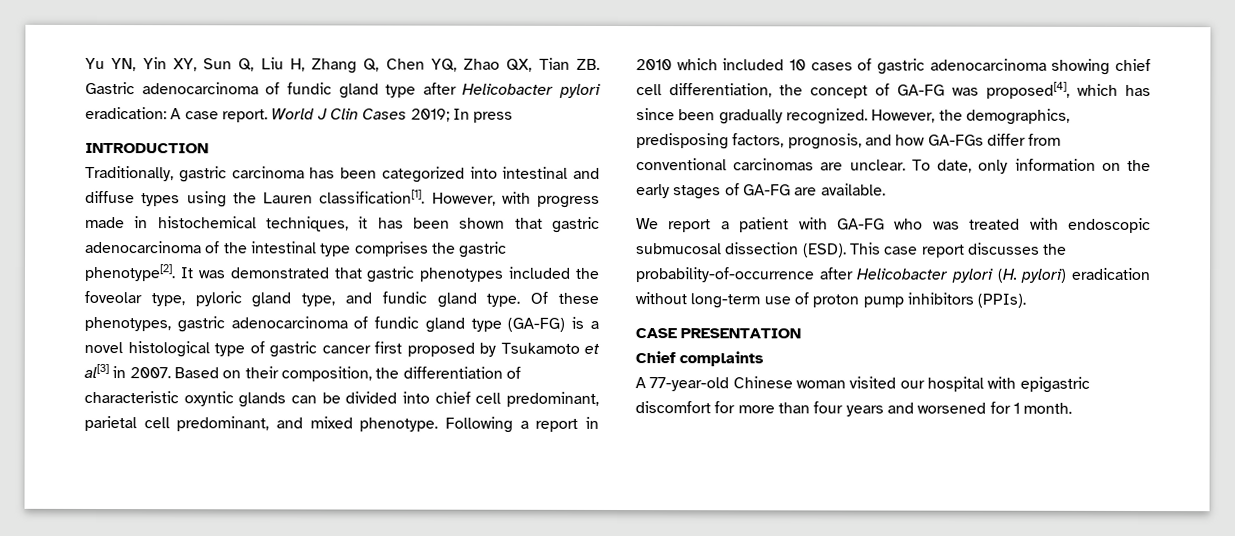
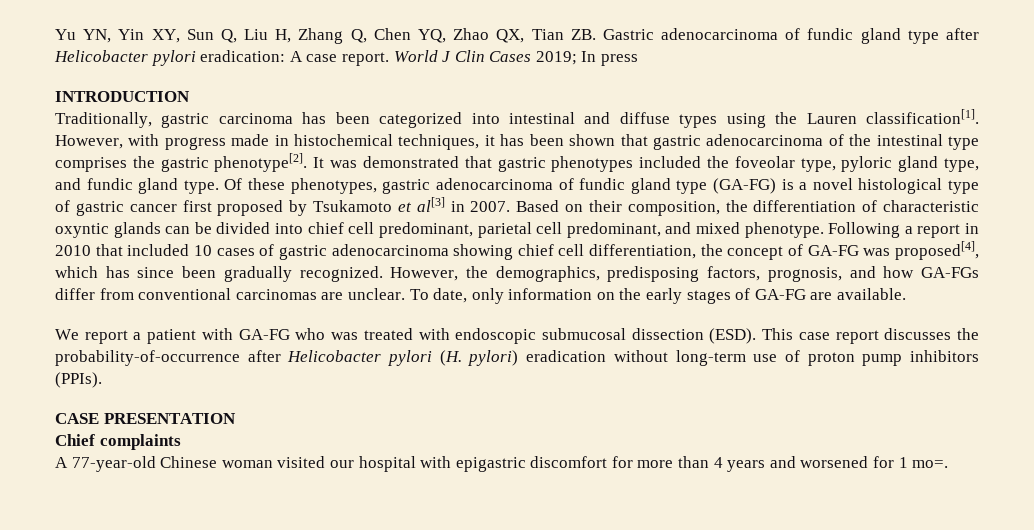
- Following a report in 2010 which included 10 cases of gastric adenocarcinoma showing chief cell differentiation, the concept of GA-FG was proposed[4], which has since been gradually recognized.
+ Following a report in 2010 that included 10 cases of gastric adenocarcinoma showing chief cell differentiation, the concept of GA-FG was proposed[4], which has since been gradually recognized.
- A 77-year-old Chinese woman visited our hospital with epigastric discomfort for more than four years and worsened for 1 month.
+ A 77-year-old Chinese woman visited our hospital with epigastric discomfort for more than 4 years and worsened for 1 mo=.

